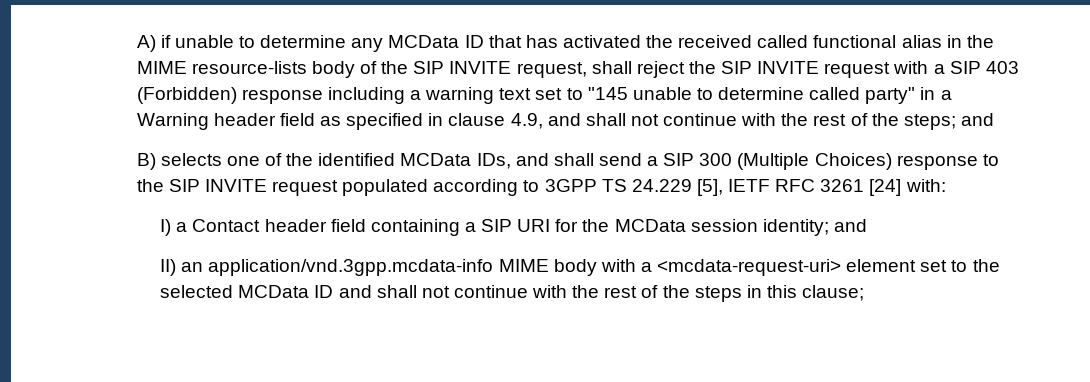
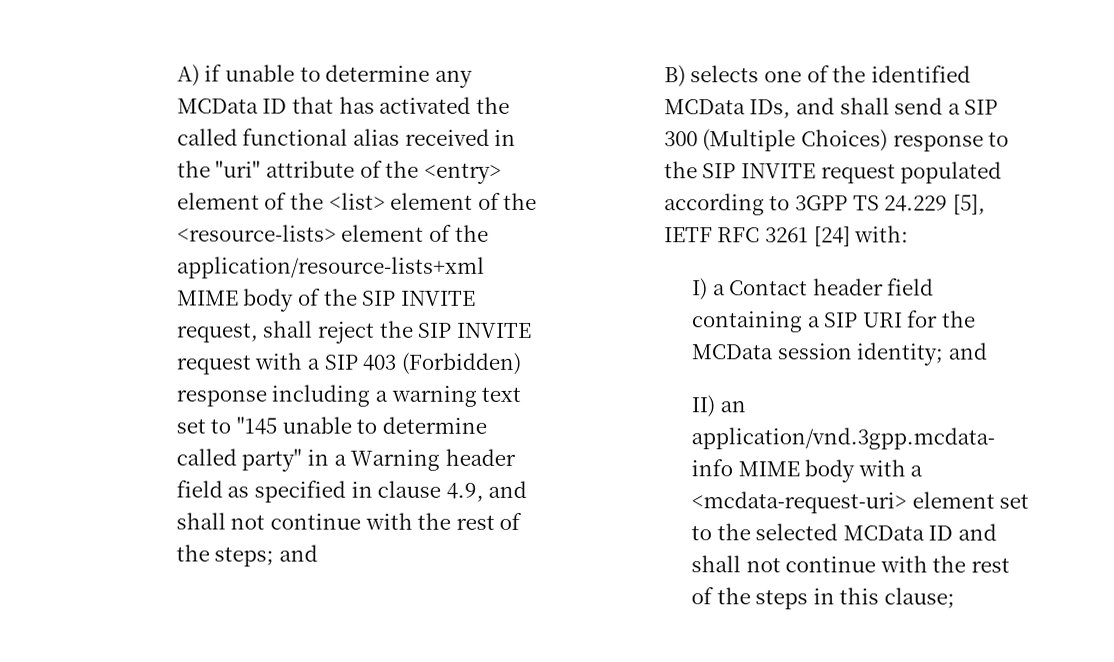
- A) if unable to determine any MCData ID that has activated the received called functional alias in the MIME resource-lists body of the SIP INVITE request, shall reject the SIP INVITE request with a SIP 403 (Forbidden) response including a warning text set to "145 unable to determine called party" in a Warning header field as specified in clause 4.9, and shall not continue with the rest of the steps;
+ A) if unable to determine any MCData ID that has activated the called functional alias received in the "uri" attribute of the <entry> element of the <list> element of the <resource-lists> element of the application/resource-lists+xml MIME body of the SIP INVITE request, shall reject the SIP INVITE request with a SIP 403 (Forbidden) response including a warning text set to "145 unable to determine called party" in a Warning header field as specified in clause 4.9, and shall not continue with the rest of the steps;

